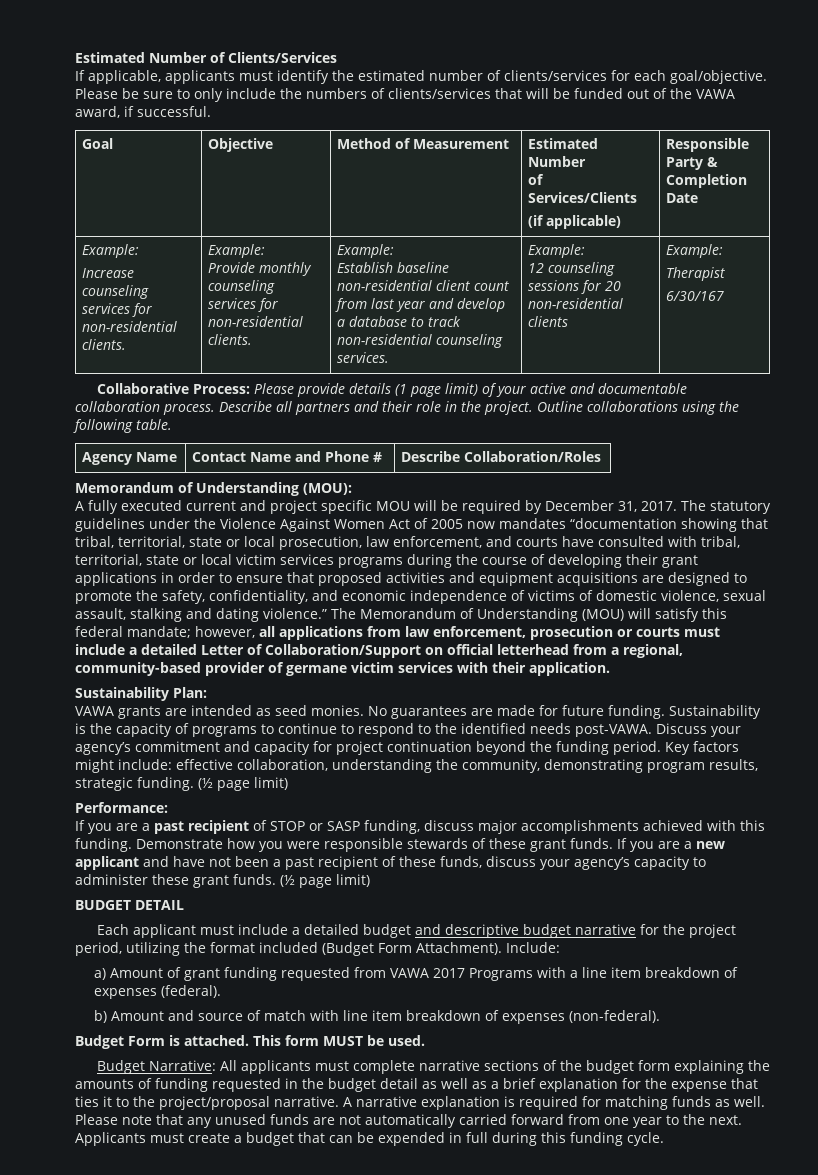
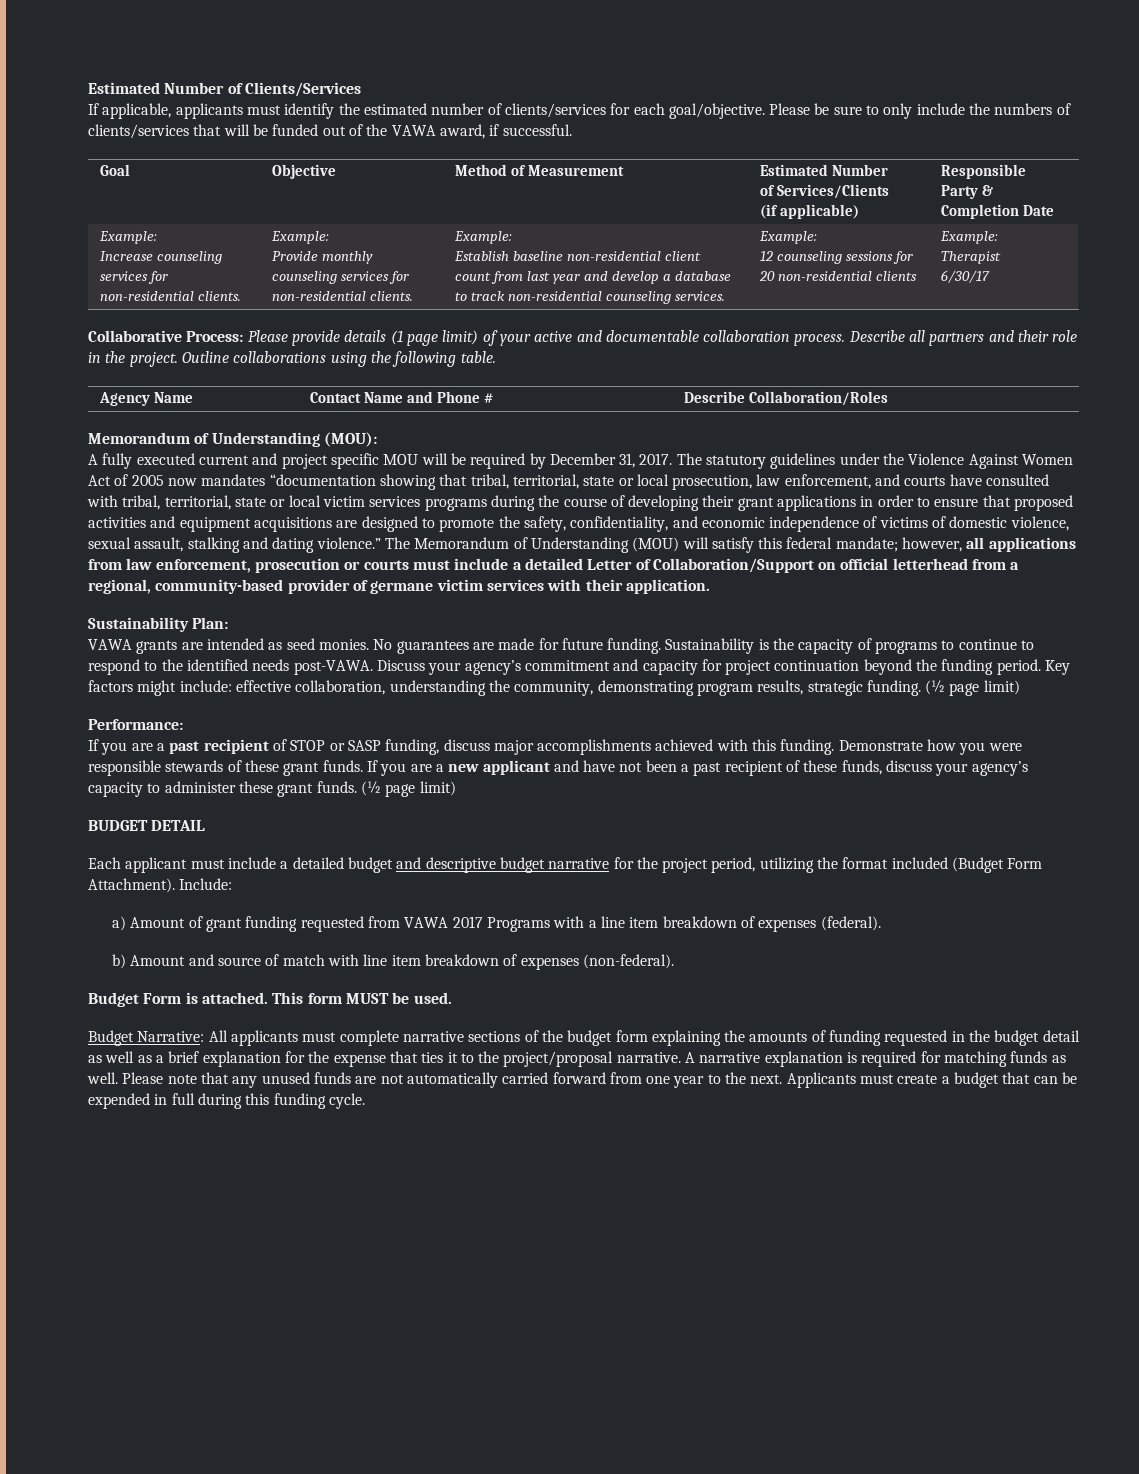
- 6/30/167
+ 6/30/17

